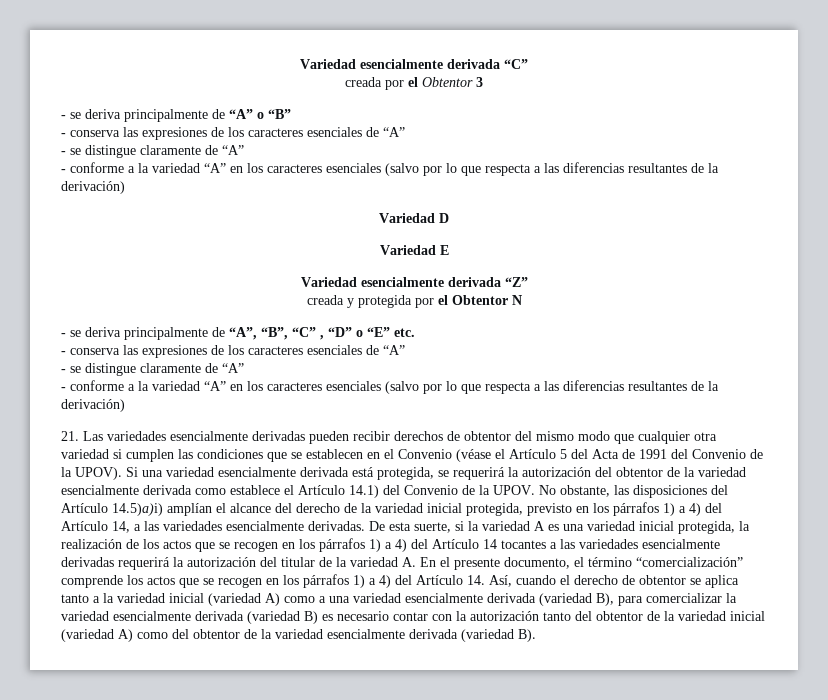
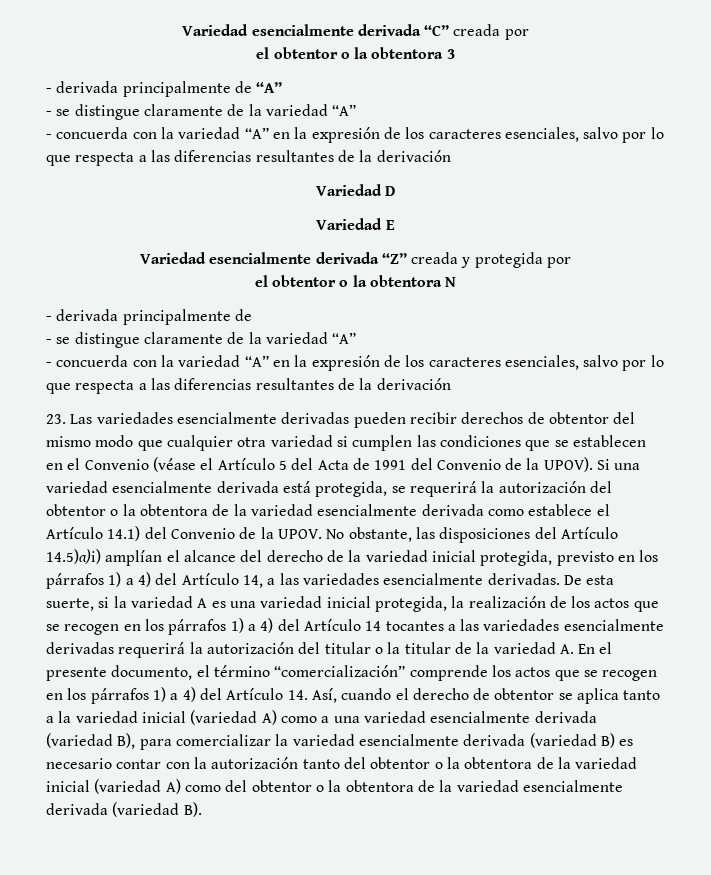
- Variedad esencialmente derivada “C”
- creada por el Obtentor 3
+ Variedad esencialmente derivada “C” creada por
+ el obtentor o la obtentora 3
- - se deriva principalmente de “A” o “B”
- - conserva las expresiones de los caracteres esenciales de “A”
- - se distingue claramente de “A”
- - conforme a la variedad “A” en los caracteres esenciales (salvo por lo que respecta a las diferencias resultantes de la derivación)
+ - derivada principalmente de “A”
+ - se distingue claramente de la variedad “A”
+ - concuerda con la variedad “A” en la expresión de los caracteres esenciales, salvo por lo que respecta a las diferencias resultantes de la derivación
- Variedad esencialmente derivada “Z”
- creada y protegida por el Obtentor N
- - se deriva principalmente de “A”, “B”, “C” , “D” o “E” etc.
- - conserva las expresiones de los caracteres esenciales de “A”
- - se distingue claramente de “A”
- - conforme a la variedad “A” en los caracteres esenciales (salvo por lo que respecta a las diferencias resultantes de la derivación)
- 21. Las variedades esencialmente derivadas pueden recibir derechos de obtentor del mismo modo que cualquier otra variedad si cumplen las condiciones que se establecen en el Convenio (véase el Artículo 5 del Acta de 1991 del Convenio de la UPOV).
+ Variedad esencialmente derivada “Z” creada y protegida por
+ el obtentor o la obtentora N
+ - derivada principalmente de
+ - se distingue claramente de la variedad “A”
+ - concuerda con la variedad “A” en la expresión de los caracteres esenciales, salvo por lo que respecta a las diferencias resultantes de la derivación
+ 23. Las variedades esencialmente derivadas pueden recibir derechos de obtentor del mismo modo que cualquier otra variedad si cumplen las condiciones que se establecen en el Convenio (véase el Artículo 5 del Acta de 1991 del Convenio de la UPOV).
- Si una variedad esencialmente derivada está protegida, se requerirá la autorización del obtentor de la variedad esencialmente derivada como establece el Artículo 14.1) del Convenio de la UPOV.
+ Si una variedad esencialmente derivada está protegida, se requerirá la autorización del obtentor o la obtentora de la variedad esencialmente derivada como establece el Artículo 14.1) del Convenio de la UPOV.
- De esta suerte, si la variedad A es una variedad inicial protegida, la realización de los actos que se recogen en los párrafos 1) a 4) del Artículo 14 tocantes a las variedades esencialmente derivadas requerirá la autorización del titular de la variedad A. En el presente documento, el término “comercialización” comprende los actos que se recogen en los párrafos 1) a 4) del Artículo 14. Así, cuando el derecho de obtentor se aplica tanto a la variedad inicial (variedad A) como a una variedad esencialmente derivada (variedad B), para comercializar la variedad esencialmente derivada (variedad B) es necesario contar con la autorización tanto del obtentor de la variedad inicial (variedad A) como del obtentor de la variedad esencialmente derivada (variedad B).
+ De esta suerte, si la variedad A es una variedad inicial protegida, la realización de los actos que se recogen en los párrafos 1) a 4) del Artículo 14 tocantes a las variedades esencialmente derivadas requerirá la autorización del titular o la titular de la variedad A. En el presente documento, el término “comercialización” comprende los actos que se recogen en los párrafos 1) a 4) del Artículo 14. Así, cuando el derecho de obtentor se aplica tanto a la variedad inicial (variedad A) como a una variedad esencialmente derivada (variedad B), para comercializar la variedad esencialmente derivada (variedad B) es necesario contar con la autorización tanto del obtentor o la obtentora de la variedad inicial (variedad A) como del obtentor o la obtentora de la variedad esencialmente derivada (variedad B).

